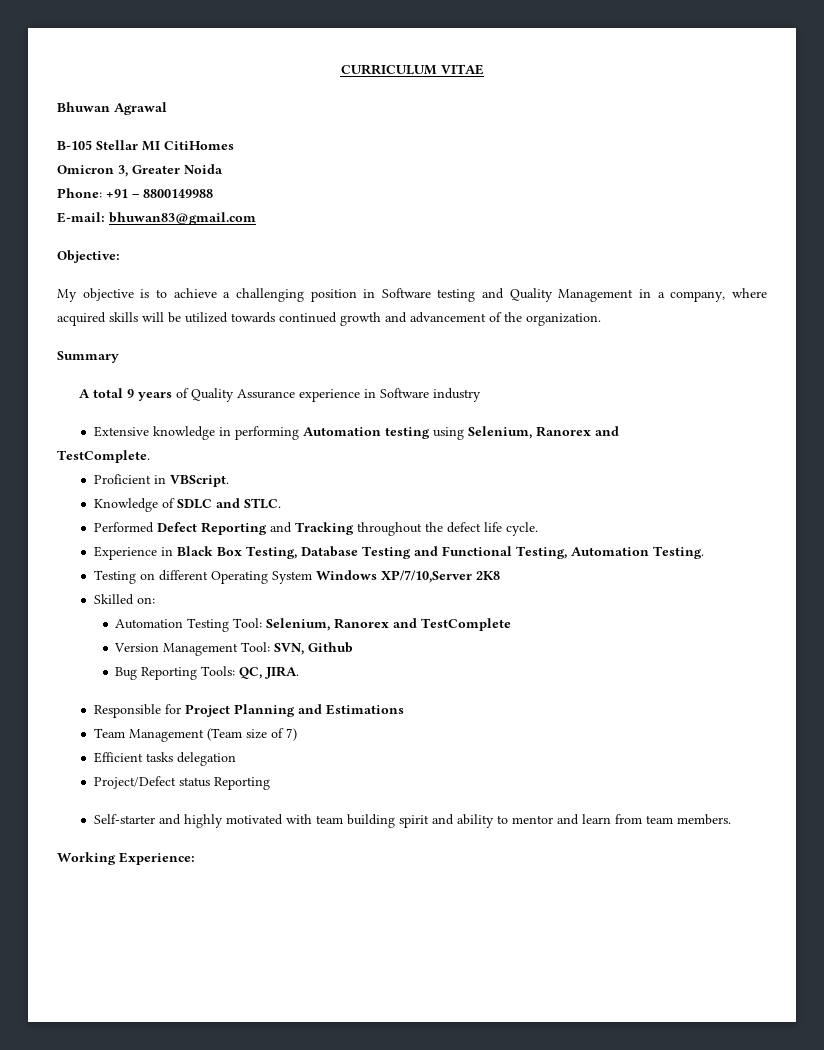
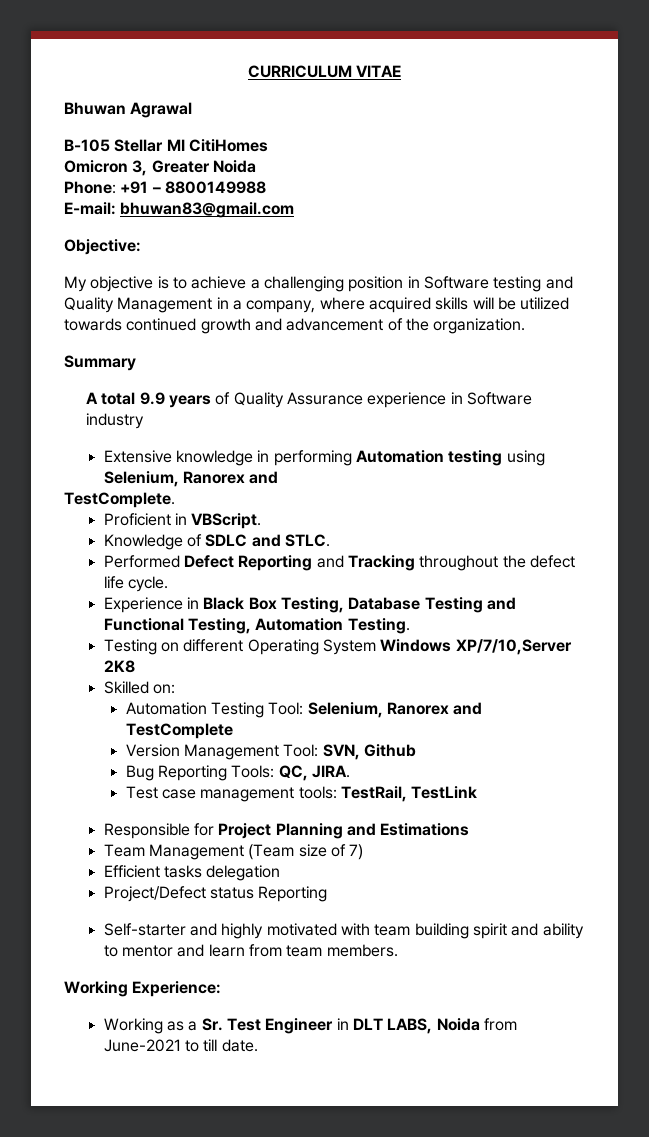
- A total 9 years of Quality Assurance experience in Software industry
+ A total 9.9 years of Quality Assurance experience in Software industry
+ Test case management tools: TestRail, TestLink
+ Working as a Sr. Test Engineer in DLT LABS, Noida from June-2021 to till date.

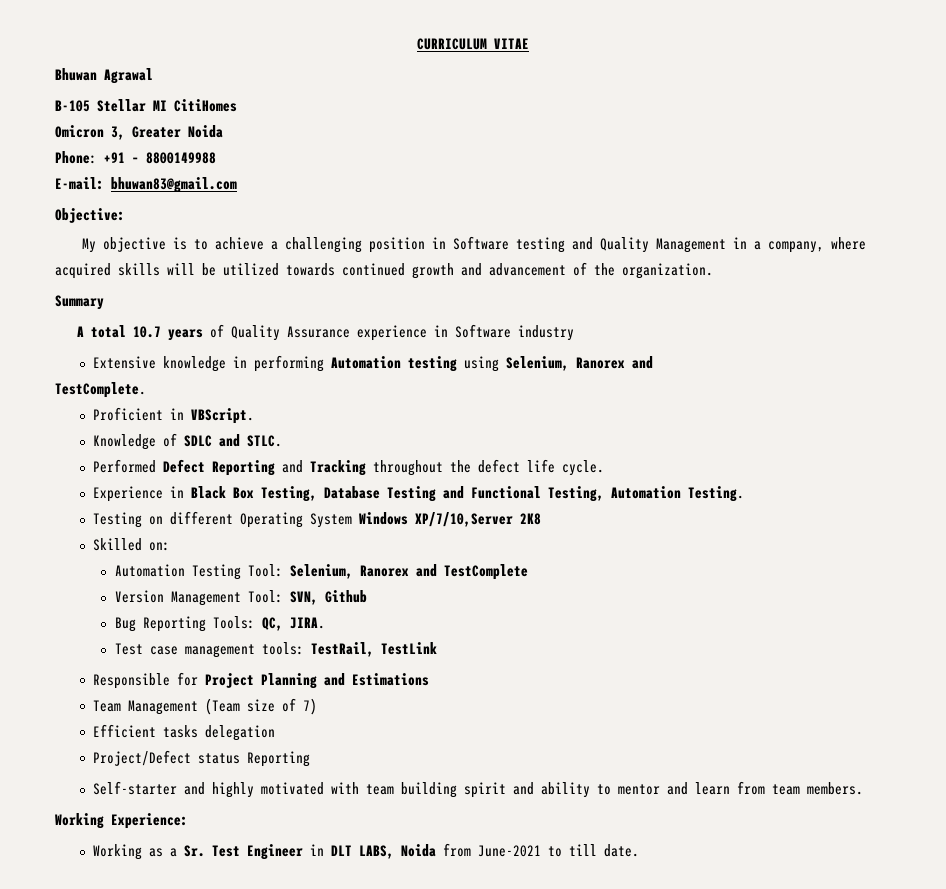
- A total 9.9 years of Quality Assurance experience in Software industry
+ A total 10.7 years of Quality Assurance experience in Software industry

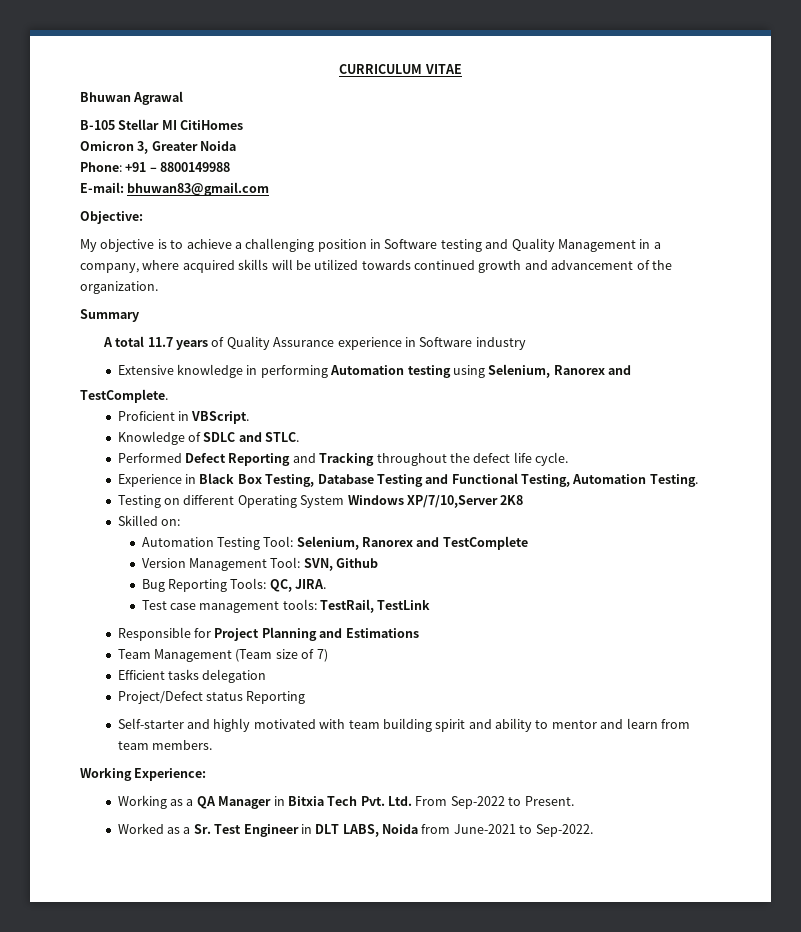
- A total 10.7 years of Quality Assurance experience in Software industry
+ A total 11.7 years of Quality Assurance experience in Software industry
- Working as a Sr. Test Engineer in DLT LABS, Noida from June-2021 to till date.
+ Working as a QA Manager in Bitxia Tech Pvt. Ltd. From Sep-2022 to Present.
+ Worked as a Sr. Test Engineer in DLT LABS, Noida from June-2021 to Sep-2022.

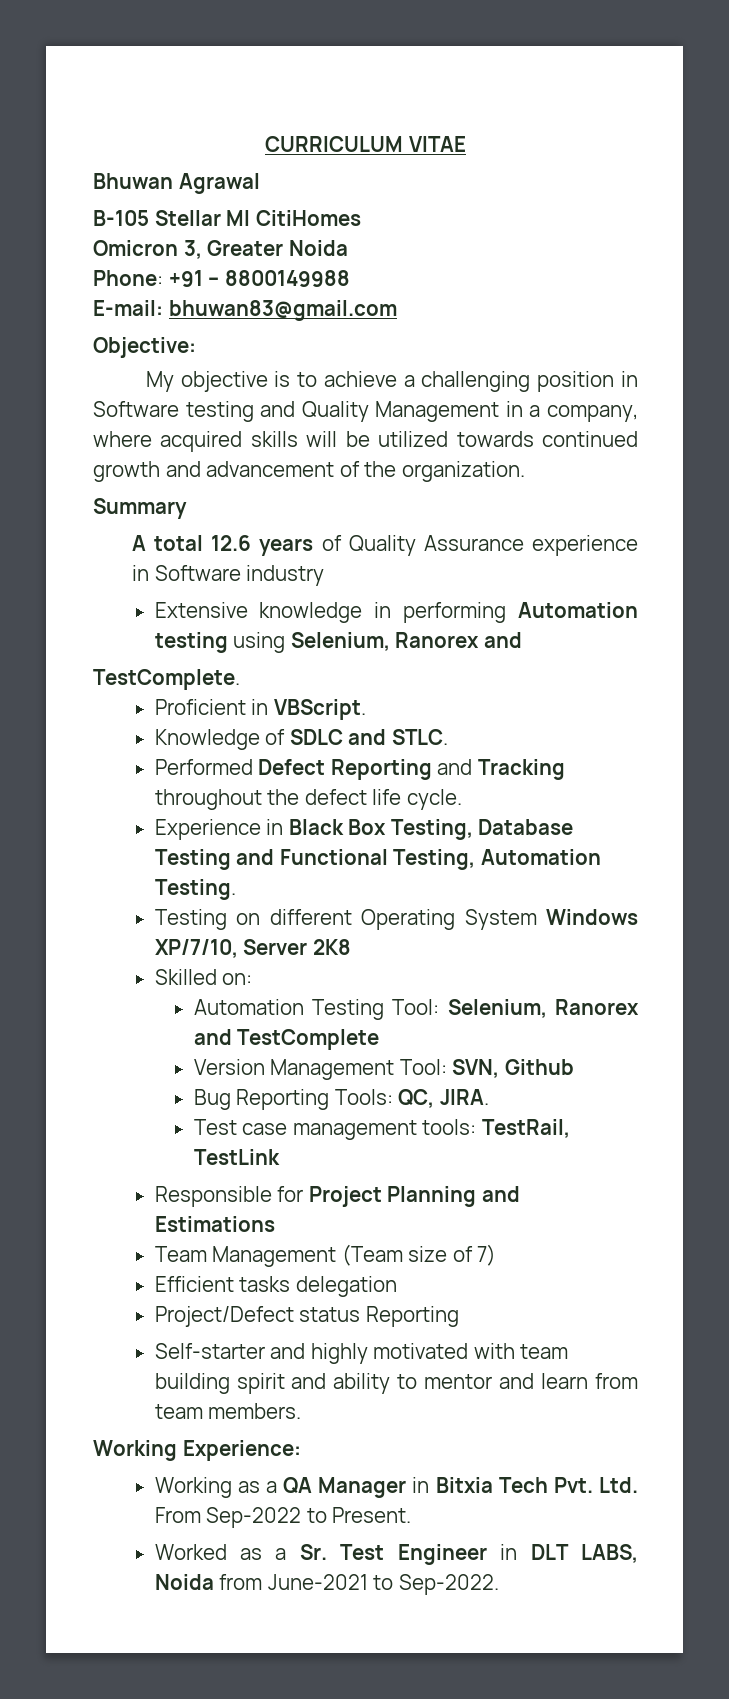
- A total 11.7 years of Quality Assurance experience in Software industry
+ A total 12.6 years of Quality Assurance experience in Software industry
- Testing on different Operating System Windows XP/7/10,Server 2K8
+ Testing on different Operating System Windows XP/7/10, Server 2K8

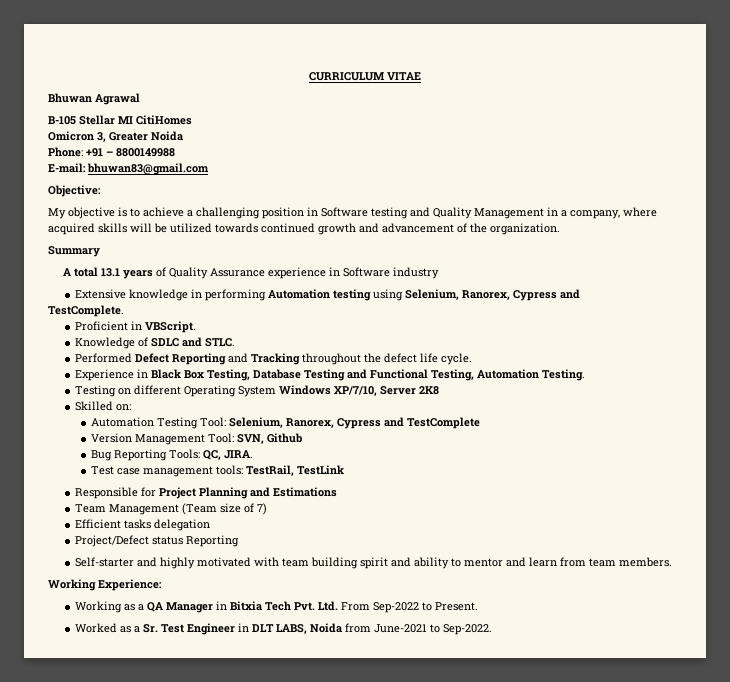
- A total 12.6 years of Quality Assurance experience in Software industry
+ A total 13.1 years of Quality Assurance experience in Software industry
- Extensive knowledge in performing Automation testing using Selenium, Ranorex and
+ Extensive knowledge in performing Automation testing using Selenium, Ranorex, Cypress and
- Automation Testing Tool: Selenium, Ranorex and TestComplete
+ Automation Testing Tool: Selenium, Ranorex, Cypress and TestComplete

